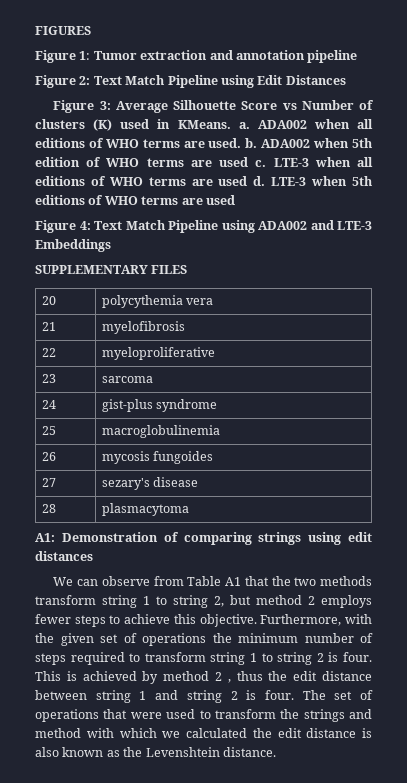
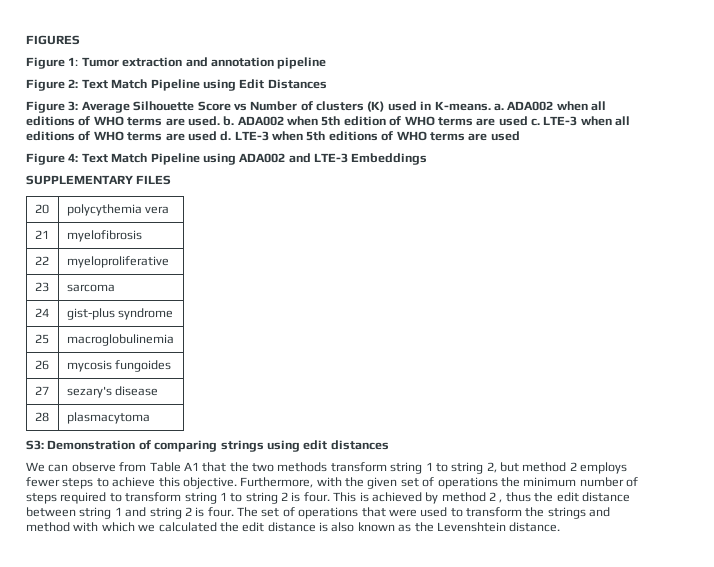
- Figure 3: Average Silhouette Score vs Number of clusters (K) used in KMeans. a.
+ Figure 3: Average Silhouette Score vs Number of clusters (K) used in K-means. a.
- A1: Demonstration of comparing strings using edit distances
+ S3: Demonstration of comparing strings using edit distances

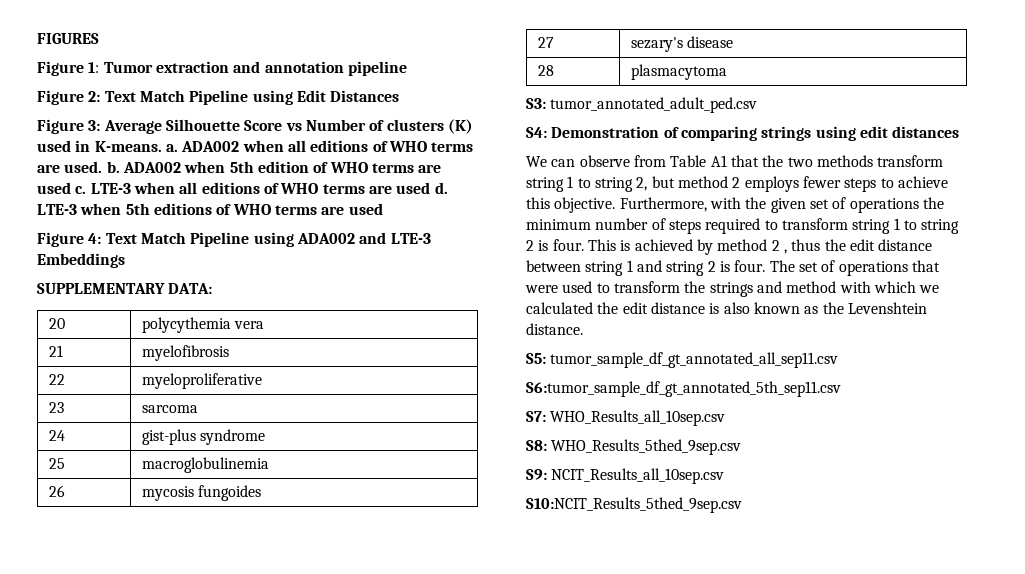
- SUPPLEMENTARY FILES
+ SUPPLEMENTARY DATA:
- S3: Demonstration of comparing strings using edit distances
+ S3: tumor_annotated_adult_ped.csv
+ S4: Demonstration of comparing strings using edit distances
+ S5: tumor_sample_df_gt_annotated_all_sep11.csv
+ S6:tumor_sample_df_gt_annotated_5th_sep11.csv
+ S7: WHO_Results_all_10sep.csv
+ S8: WHO_Results_5thed_9sep.csv
+ S9: NCIT_Results_all_10sep.csv
+ S10:NCIT_Results_5thed_9sep.csv

